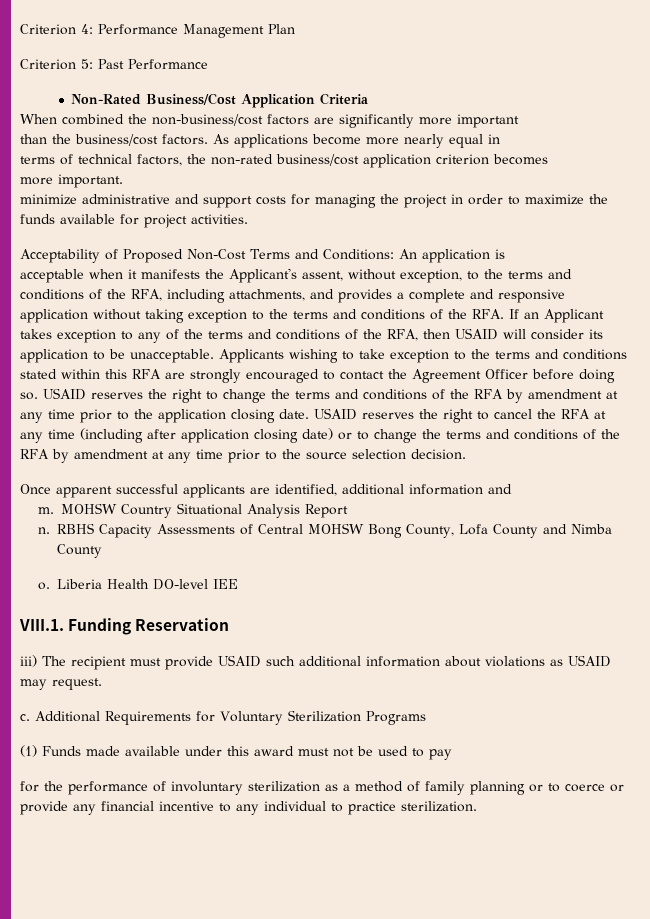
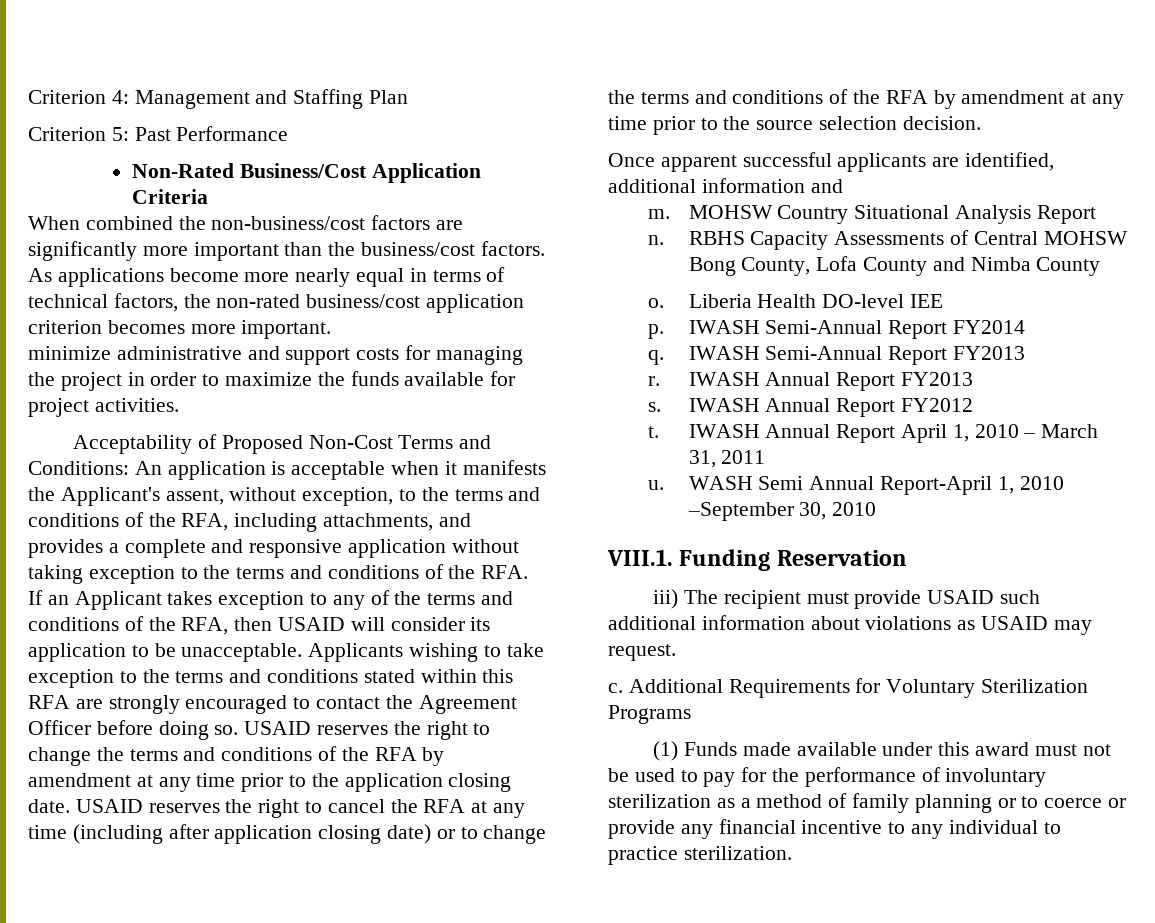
- Criterion 4: Performance Management Plan
+ Criterion 4: Management and Staffing Plan
- When combined the non-business/cost factors are significantly more important
- than the business/cost factors.
+ When combined the non-business/cost factors are significantly more important than the business/cost factors.
- As applications become more nearly equal in
- terms of technical factors, the non-rated business/cost application criterion becomes
- more important.
+ As applications become more nearly equal in terms of technical factors, the non-rated business/cost application criterion becomes more important.
- An application is
- acceptable when it manifests the Applicant's assent, without exception, to the terms and conditions of the RFA, including attachments, and provides a complete and responsive application without taking exception to the terms and conditions of the RFA. If an Applicant takes exception to any of the terms and conditions of the RFA, then USAID will consider its application to be unacceptable.
+ An application is acceptable when it manifests the Applicant's assent, without exception, to the terms and conditions of the RFA, including attachments, and provides a complete and responsive application without taking exception to the terms and conditions of the RFA. If an Applicant takes exception to any of the terms and conditions of the RFA, then USAID will consider its application to be unacceptable.
+ p. IWASH Semi-Annual Report FY2014
+ q. IWASH Semi-Annual Report FY2013
+ r. IWASH Annual Report FY2013
+ s. IWASH Annual Report FY2012
+ t. IWASH Annual Report April 1, 2010 – March 31, 2011
+ u. WASH Semi Annual Report-April 1, 2010 –September 30, 2010
- (1) Funds made available under this award must not be used to pay
- for the performance of involuntary sterilization as a method of family planning or to coerce or provide any financial incentive to any individual to practice sterilization.
+ (1) Funds made available under this award must not be used to pay for the performance of involuntary sterilization as a method of family planning or to coerce or provide any financial incentive to any individual to practice sterilization.

